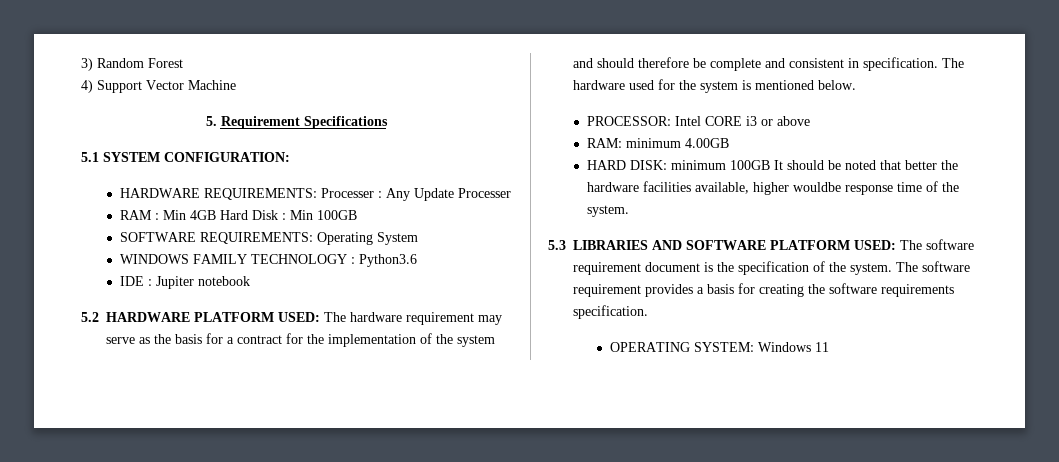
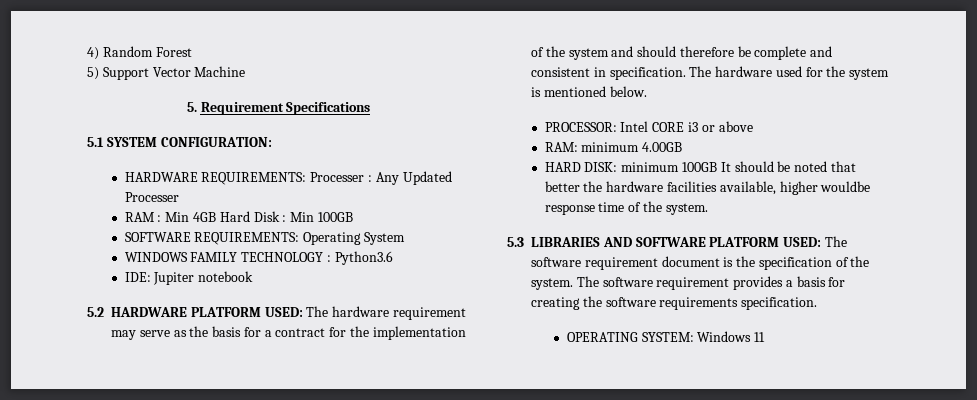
- 3) Random Forest
+ 4) Random Forest
- 4) Support Vector Machine
+ 5) Support Vector Machine
- HARDWARE REQUIREMENTS: Processer : Any Update Processer
+ HARDWARE REQUIREMENTS: Processer : Any Updated Processer
- IDE : Jupiter notebook
+ IDE: Jupiter notebook

